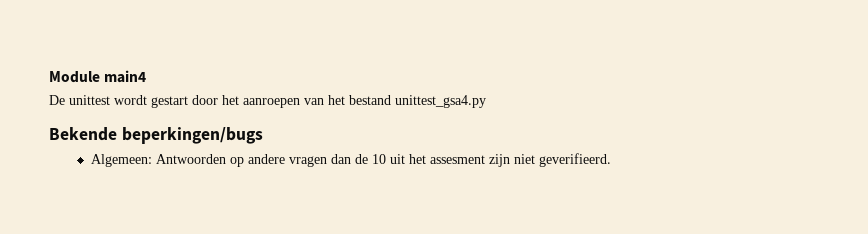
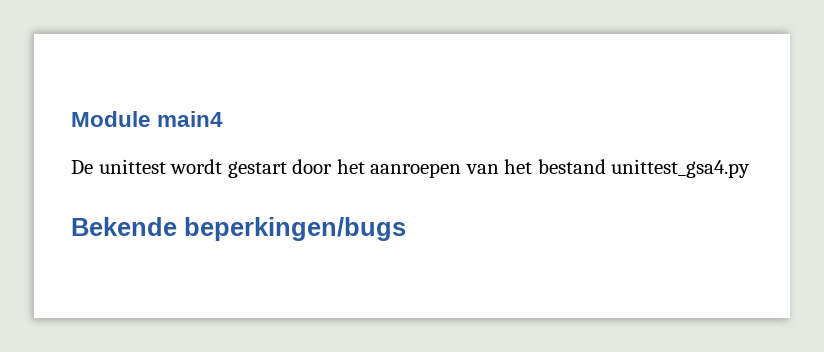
- Algemeen: Antwoorden op andere vragen dan de 10 uit het assesment zijn niet geverifieerd.

